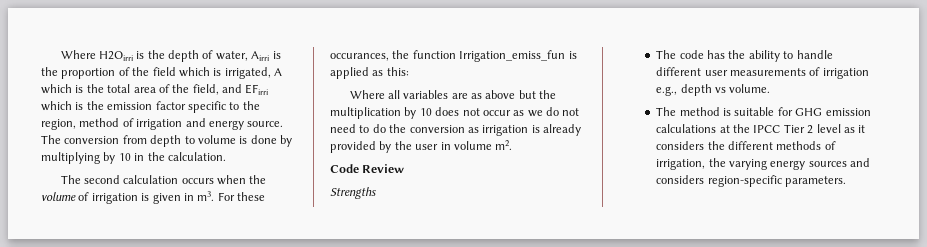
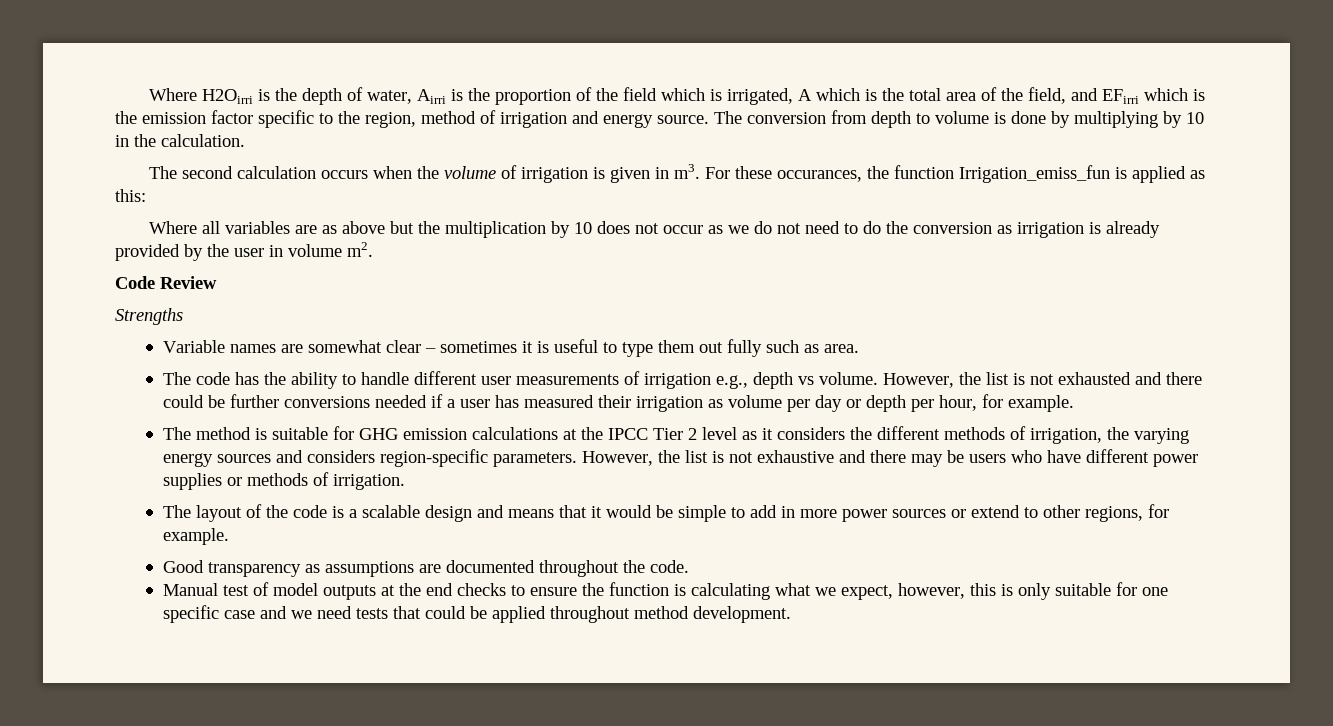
+ Variable names are somewhat clear – sometimes it is useful to type them out fully such as area.
+ However, the list is not exhausted and there could be further conversions needed if a user has measured their irrigation as volume per day or depth per hour, for example.
+ However, the list is not exhaustive and there may be users who have different power supplies or methods of irrigation.
+ The layout of the code is a scalable design and means that it would be simple to add in more power sources or extend to other regions, for example.
+ Good transparency as assumptions are documented throughout the code.
+ Manual test of model outputs at the end checks to ensure the function is calculating what we expect, however, this is only suitable for one specific case and we need tests that could be applied throughout method development.

